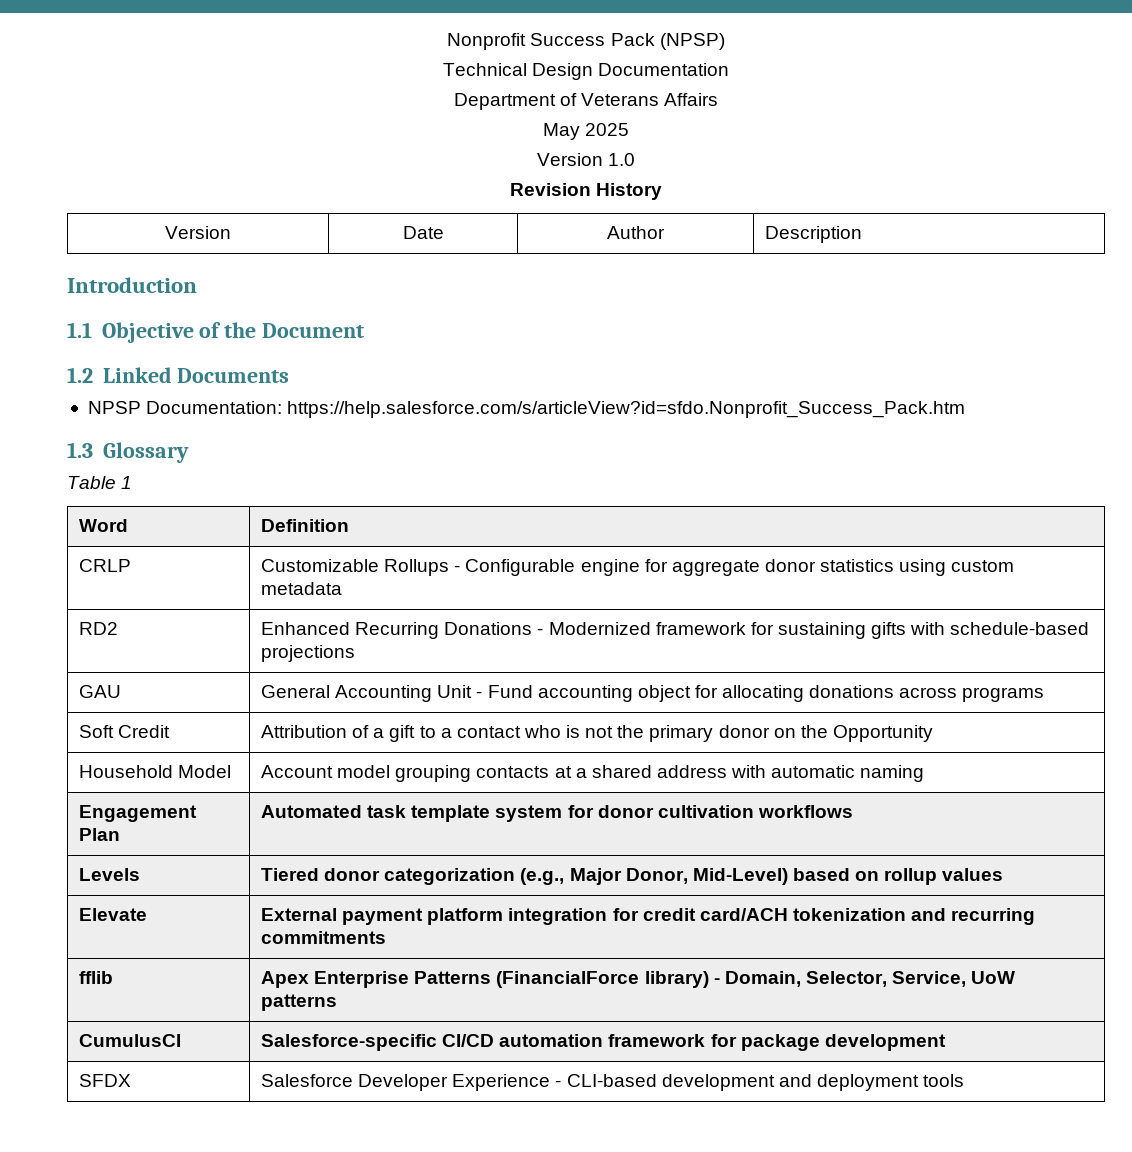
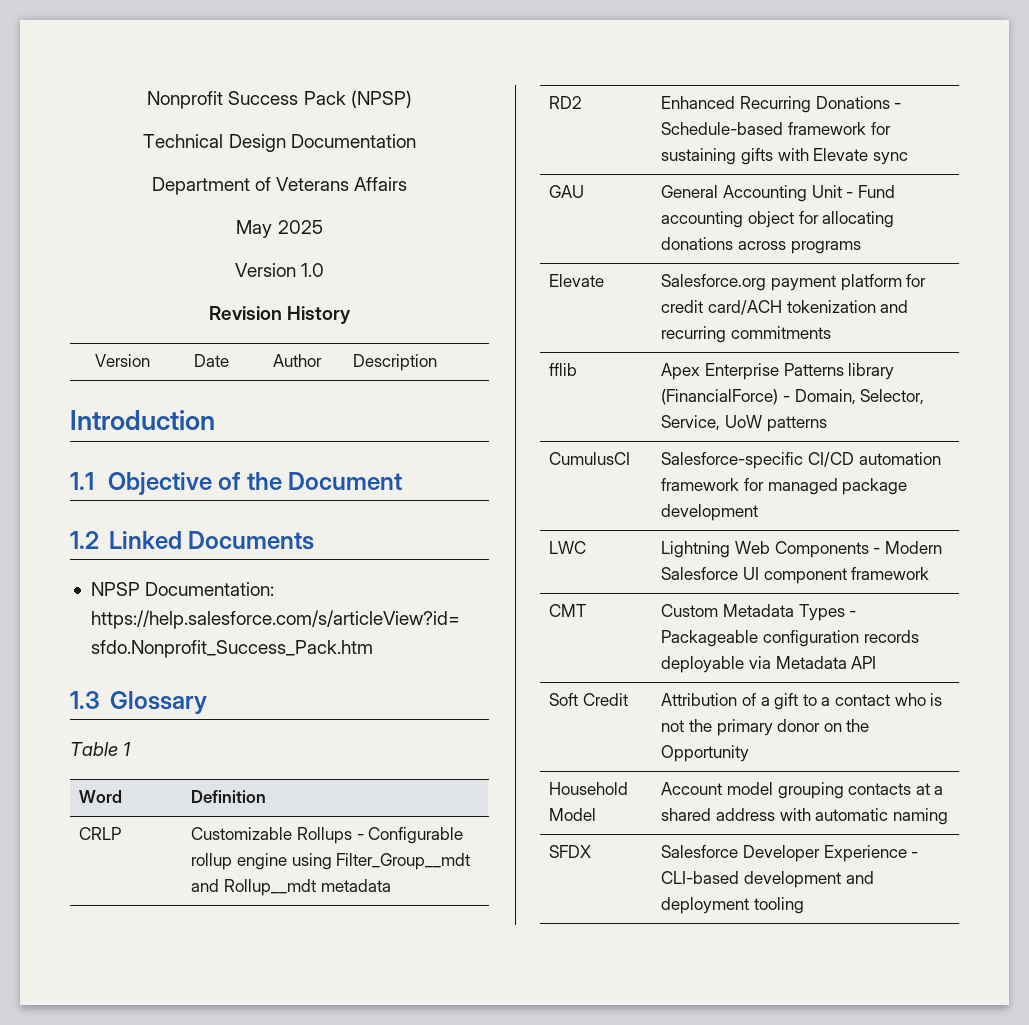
- CRLP | Customizable Rollups - Configurable engine for aggregate donor statistics using custom metadata
+ CRLP | Customizable Rollups - Configurable rollup engine using Filter_Group__mdt and Rollup__mdt metadata
- RD2 | Enhanced Recurring Donations - Modernized framework for sustaining gifts with schedule-based projections
+ RD2 | Enhanced Recurring Donations - Schedule-based framework for sustaining gifts with Elevate sync
+ Elevate | Salesforce.org payment platform for credit card/ACH tokenization and recurring commitments
+ fflib | Apex Enterprise Patterns library (FinancialForce) - Domain, Selector, Service, UoW patterns
+ CumulusCI | Salesforce-specific CI/CD automation framework for managed package development
+ LWC | Lightning Web Components - Modern Salesforce UI component framework
+ CMT | Custom Metadata Types - Packageable configuration records deployable via Metadata API
- Engagement Plan | Automated task template system for donor cultivation workflows
- Levels | Tiered donor categorization (e.g., Major Donor, Mid-Level) based on rollup values
- Elevate | External payment platform integration for credit card/ACH tokenization and recurring commitments
- fflib | Apex Enterprise Patterns (FinancialForce library) - Domain, Selector, Service, UoW patterns
- CumulusCI | Salesforce-specific CI/CD automation framework for package development
- SFDX | Salesforce Developer Experience - CLI-based development and deployment tools
+ SFDX | Salesforce Developer Experience - CLI-based development and deployment tooling

